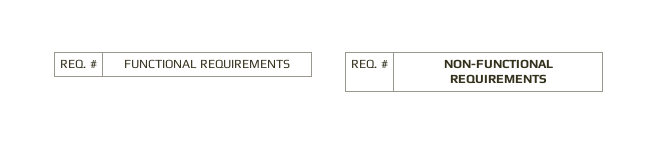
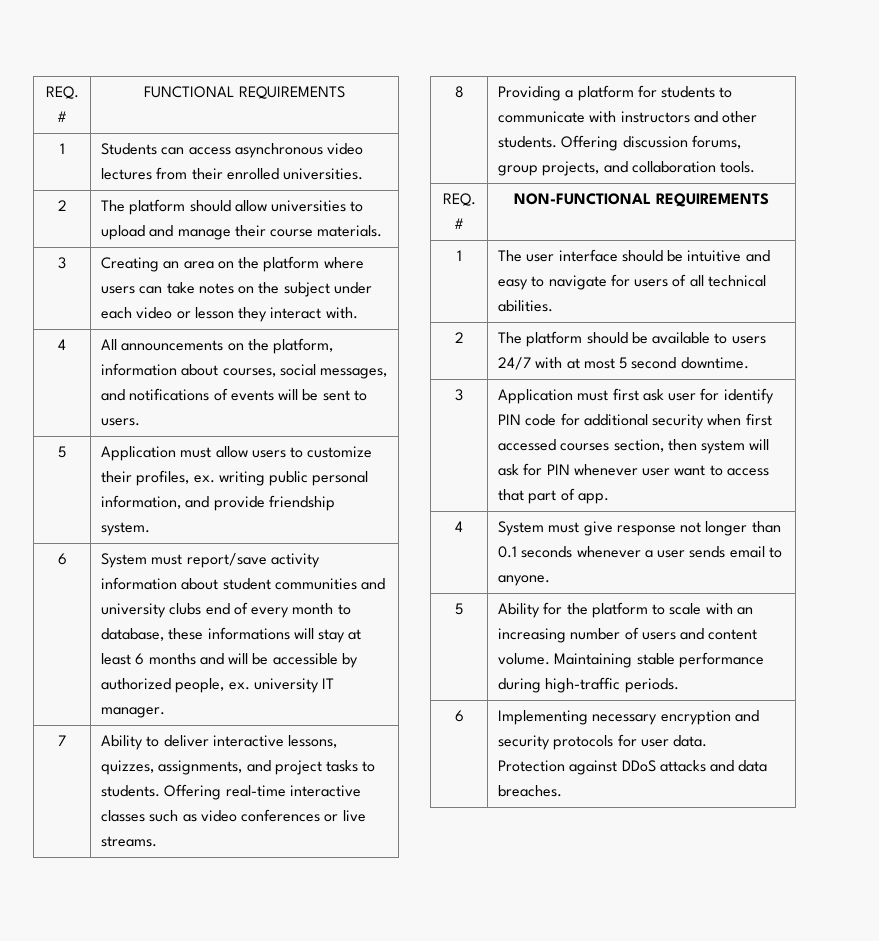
+ 1 | Students can access asynchronous video lectures from their enrolled universities.
+ 2 | The platform should allow universities to upload and manage their course materials.
+ 3 | Creating an area on the platform where users can take notes on the subject under each video or lesson they interact with.
+ 4 | All announcements on the platform, information about courses, social messages, and notifications of events will be sent to users.
+ 5 | Application must allow users to customize their profiles, ex. writing public personal information, and provide friendship system.
+ 6 | System must report/save activity information about student communities and university clubs end of every month to database, these informations will stay at least 6 months and will be accessible by authorized people, ex. university IT manager.
+ 7 | Ability to deliver interactive lessons, quizzes, assignments, and project tasks to students. Offering real-time interactive classes such as video conferences or live streams.
+ 8 | Providing a platform for students to communicate with instructors and other students. Offering discussion forums, group projects, and collaboration tools.
  REQ. # | NON-FUNCTIONAL REQUIREMENTS
+ 1 | The user interface should be intuitive and easy to navigate for users of all technical abilities.
+ 2 | The platform should be available to users 24/7 with at most 5 second downtime.
+ 3 | Application must first ask user for identify PIN code for additional security when first accessed courses section, then system will ask for PIN whenever user want to access that part of app.
+ 4 | System must give response not longer than 0.1 seconds whenever a user sends email to anyone.
+ 5 | Ability for the platform to scale with an increasing number of users and content volume. Maintaining stable performance during high-traffic periods.
+ 6 | Implementing necessary encryption and security protocols for user data.
+ Protection against DDoS attacks and data breaches.

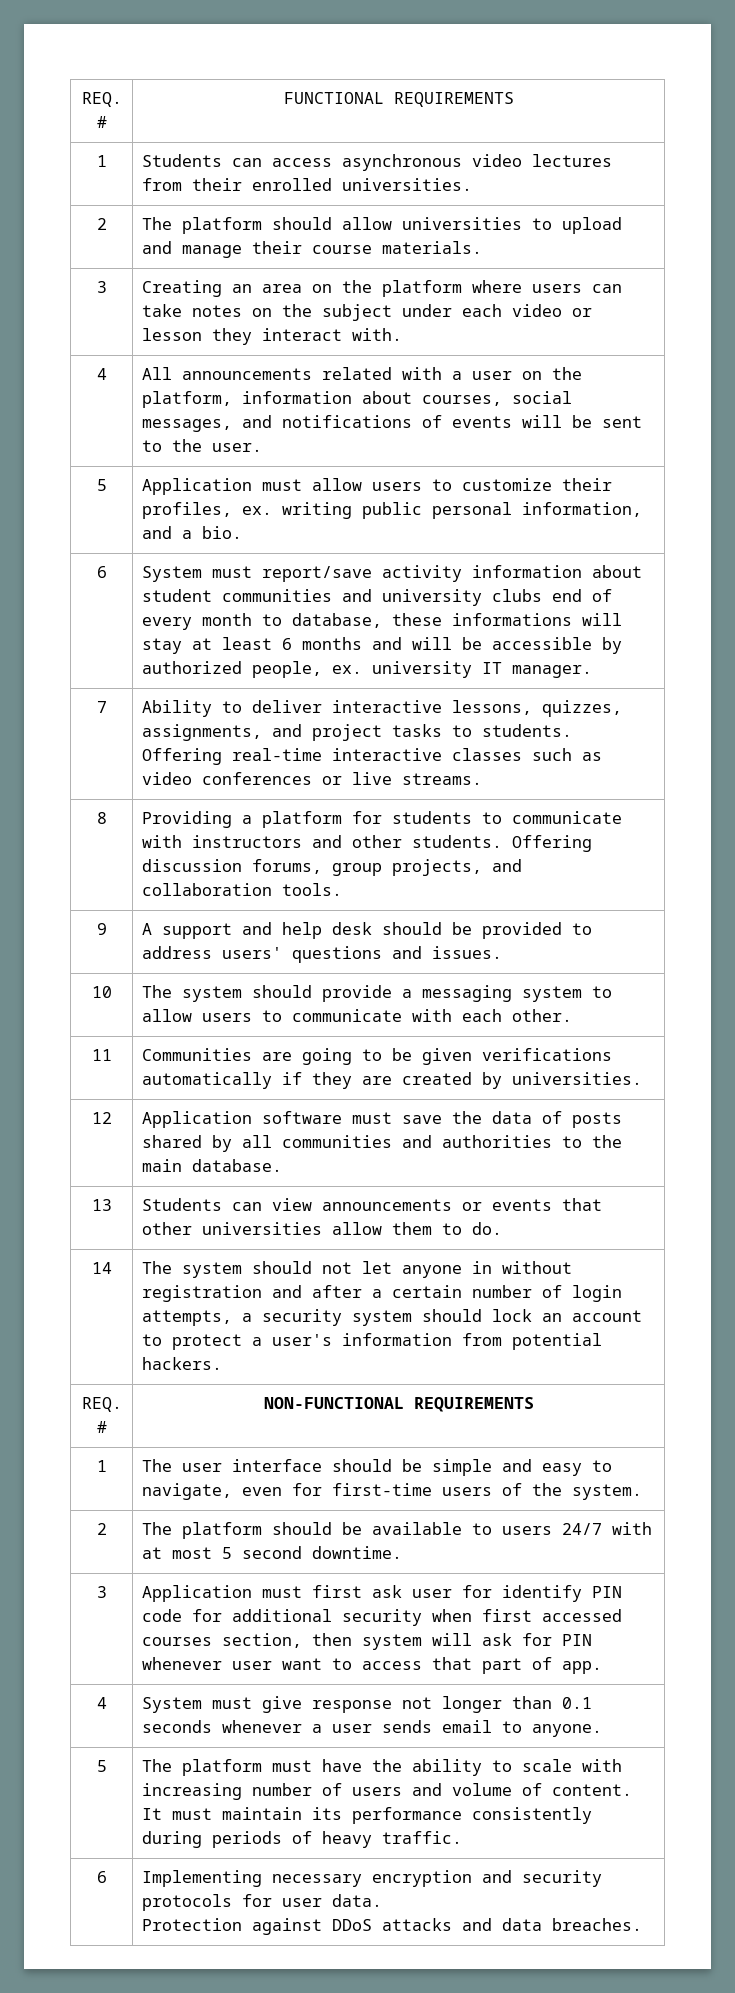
- 4 | All announcements on the platform, information about courses, social messages, and notifications of events will be sent to users.
+ 4 | All announcements related with a user on the platform, information about courses, social messages, and notifications of events will be sent to the user.
- 5 | Application must allow users to customize their profiles, ex. writing public personal information, and provide friendship system.
+ 5 | Application must allow users to customize their profiles, ex. writing public personal information, and a bio.
+ 9 | A support and help desk should be provided to address users' questions and issues.
+ 10 | The system should provide a messaging system to allow users to communicate with each other.
+ 11 | Communities are going to be given verifications automatically if they are created by universities.
+ 12 | Application software must save the data of posts shared by all communities and authorities to the main database.
+ 13 | Students can view announcements or events that other universities allow them to do.
+ 14 | The system should not let anyone in without registration and after a certain number of login attempts, a security system should lock an account to protect a user's information from potential hackers.
- 1 | The user interface should be intuitive and easy to navigate for users of all technical abilities.
+ 1 | The user interface should be simple and easy to navigate, even for first-time users of the system.
- 5 | Ability for the platform to scale with an increasing number of users and content volume. Maintaining stable performance during high-traffic periods.
+ 5 | The platform must have the ability to scale with increasing number of users and volume of content. It must maintain its performance consistently during periods of heavy traffic.

